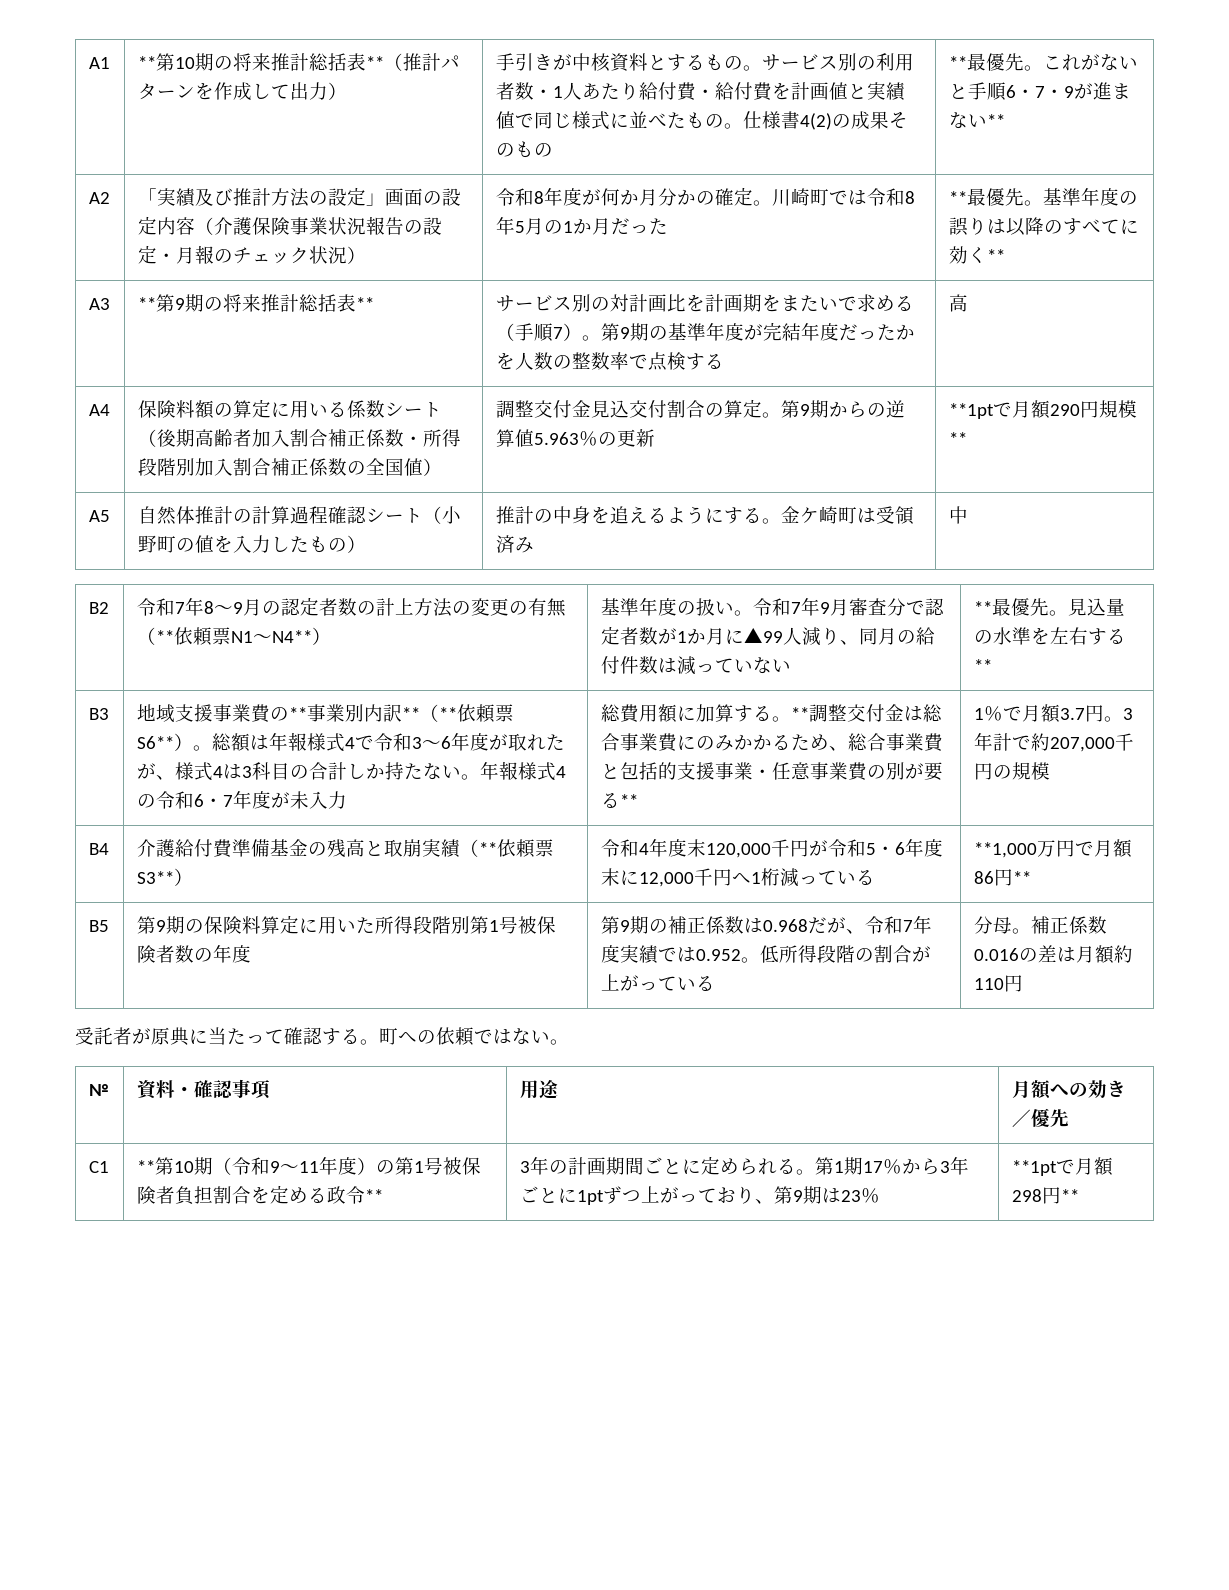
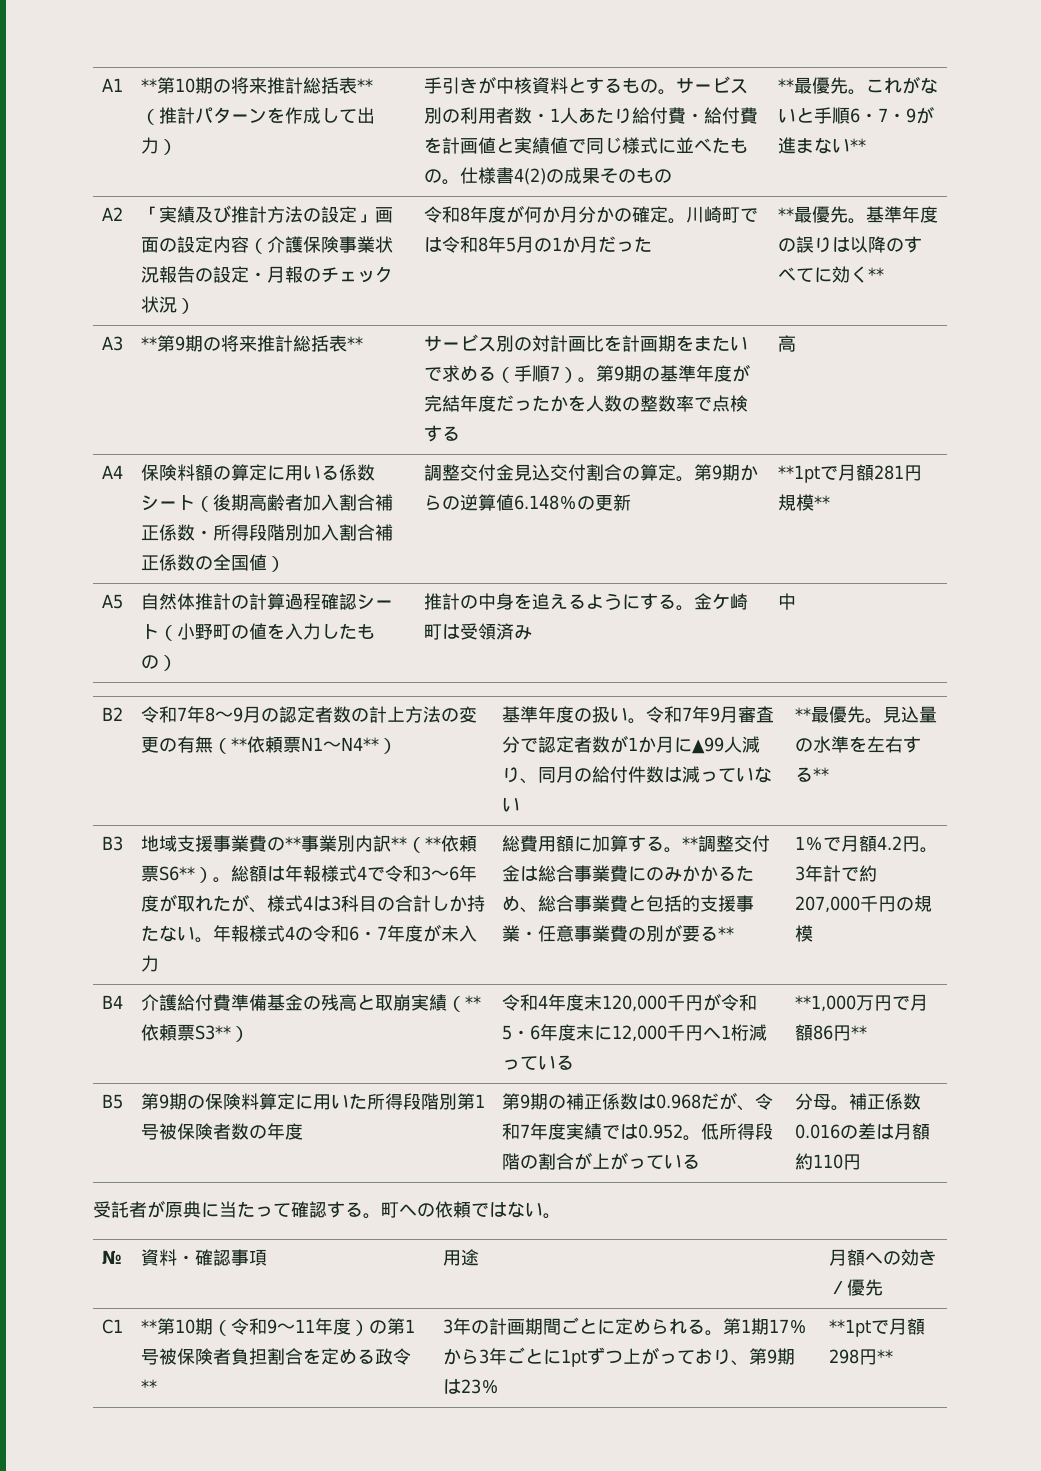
- 第9期からの逆算値5.963％の更新
+ 第9期からの逆算値6.148％の更新
- **1ptで月額290円規模**
+ **1ptで月額281円規模**
- 1％で月額3.7円。
+ 1％で月額4.2円。

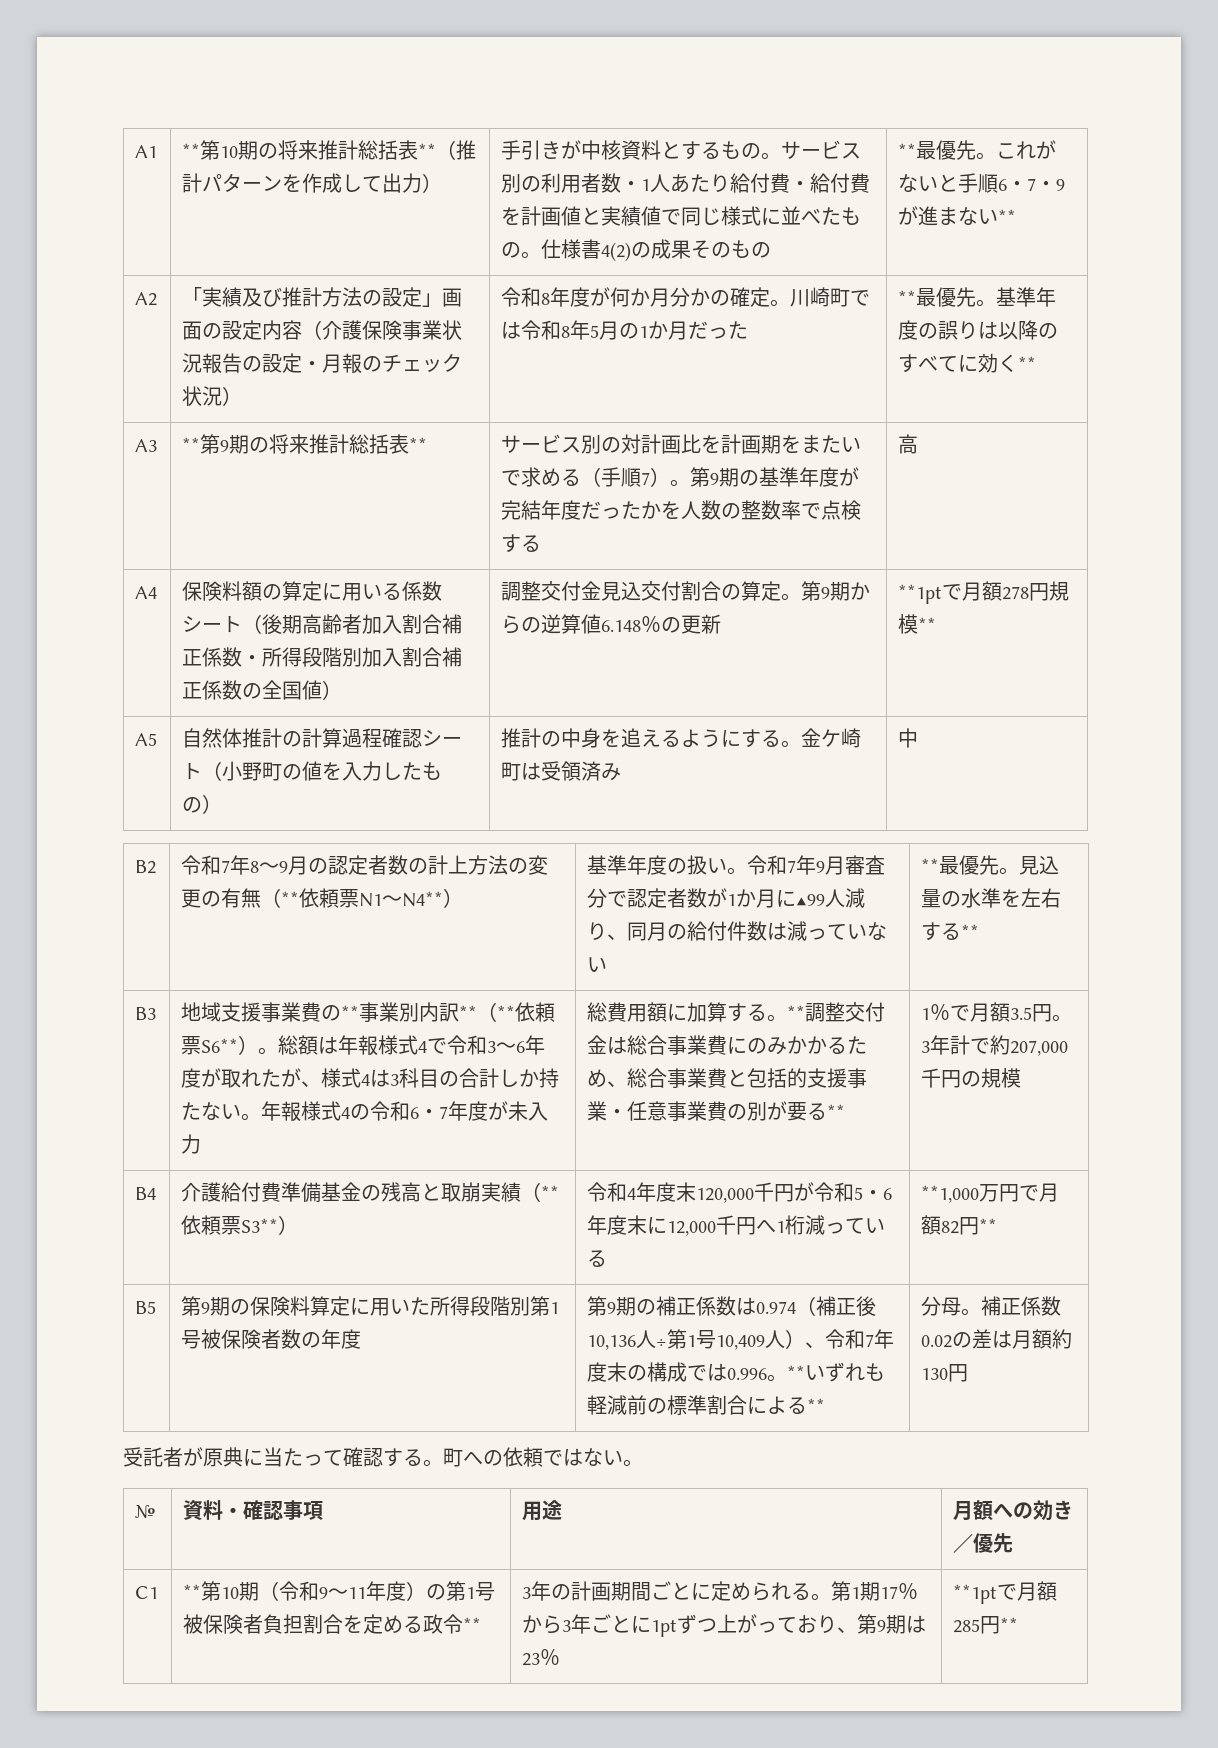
- **1ptで月額281円規模**
+ **1ptで月額278円規模**
- 1％で月額4.2円。
+ 1％で月額3.5円。
- B4 | 介護給付費準備基金の残高と取崩実績（**依頼票S3**） | 令和4年度末120,000千円が令和5・6年度末に12,000千円へ1桁減っている | **1,000万円で月額86円**
+ B4 | 介護給付費準備基金の残高と取崩実績（**依頼票S3**） | 令和4年度末120,000千円が令和5・6年度末に12,000千円へ1桁減っている | **1,000万円で月額82円**
- 第9期の補正係数は0.968だが、令和7年度実績では0.952。低所得段階の割合が上がっている
+ 第9期の補正係数は0.974（補正後10,136人÷第1号10,409人）、令和7年度末の構成では0.996。**いずれも軽減前の標準割合による**
- 補正係数0.016の差は月額約110円
+ 補正係数0.02の差は月額約130円
- **1ptで月額298円**
+ **1ptで月額285円**

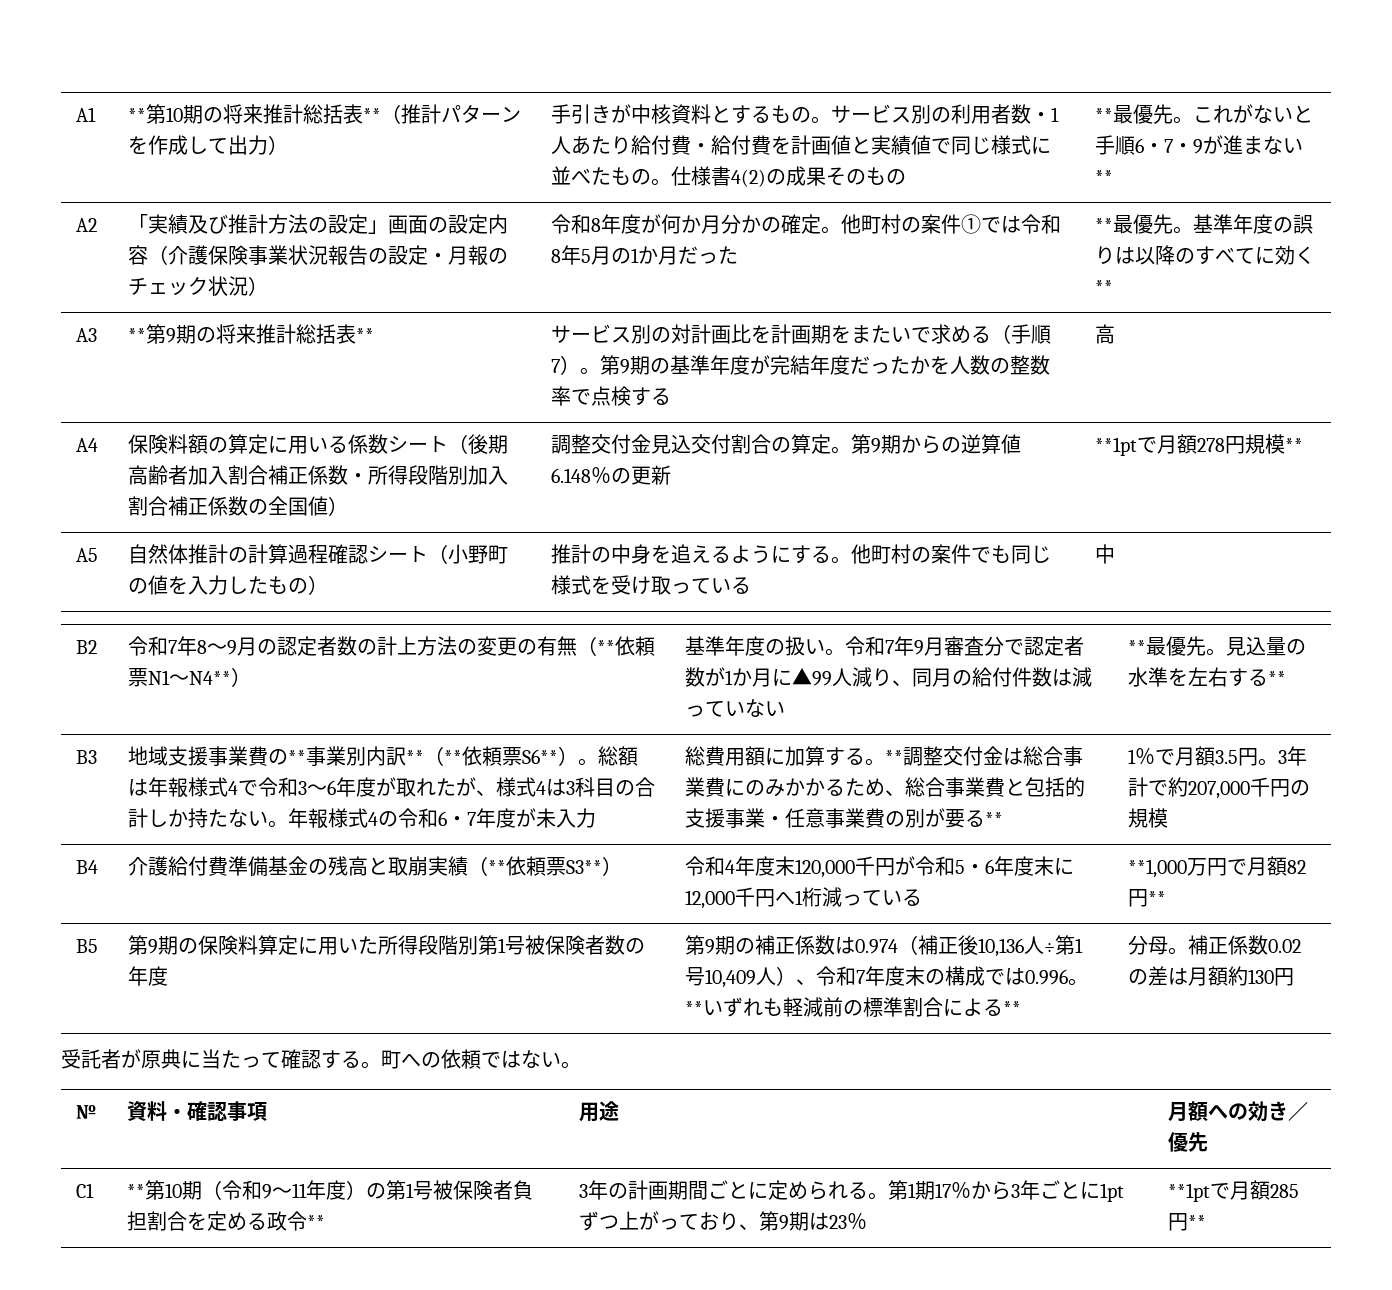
- 川崎町では令和8年5月の1か月だった
+ 他町村の案件①では令和8年5月の1か月だった
- A5 | 自然体推計の計算過程確認シート（小野町の値を入力したもの） | 推計の中身を追えるようにする。金ケ崎町は受領済み | 中
+ A5 | 自然体推計の計算過程確認シート（小野町の値を入力したもの） | 推計の中身を追えるようにする。他町村の案件でも同じ様式を受け取っている | 中

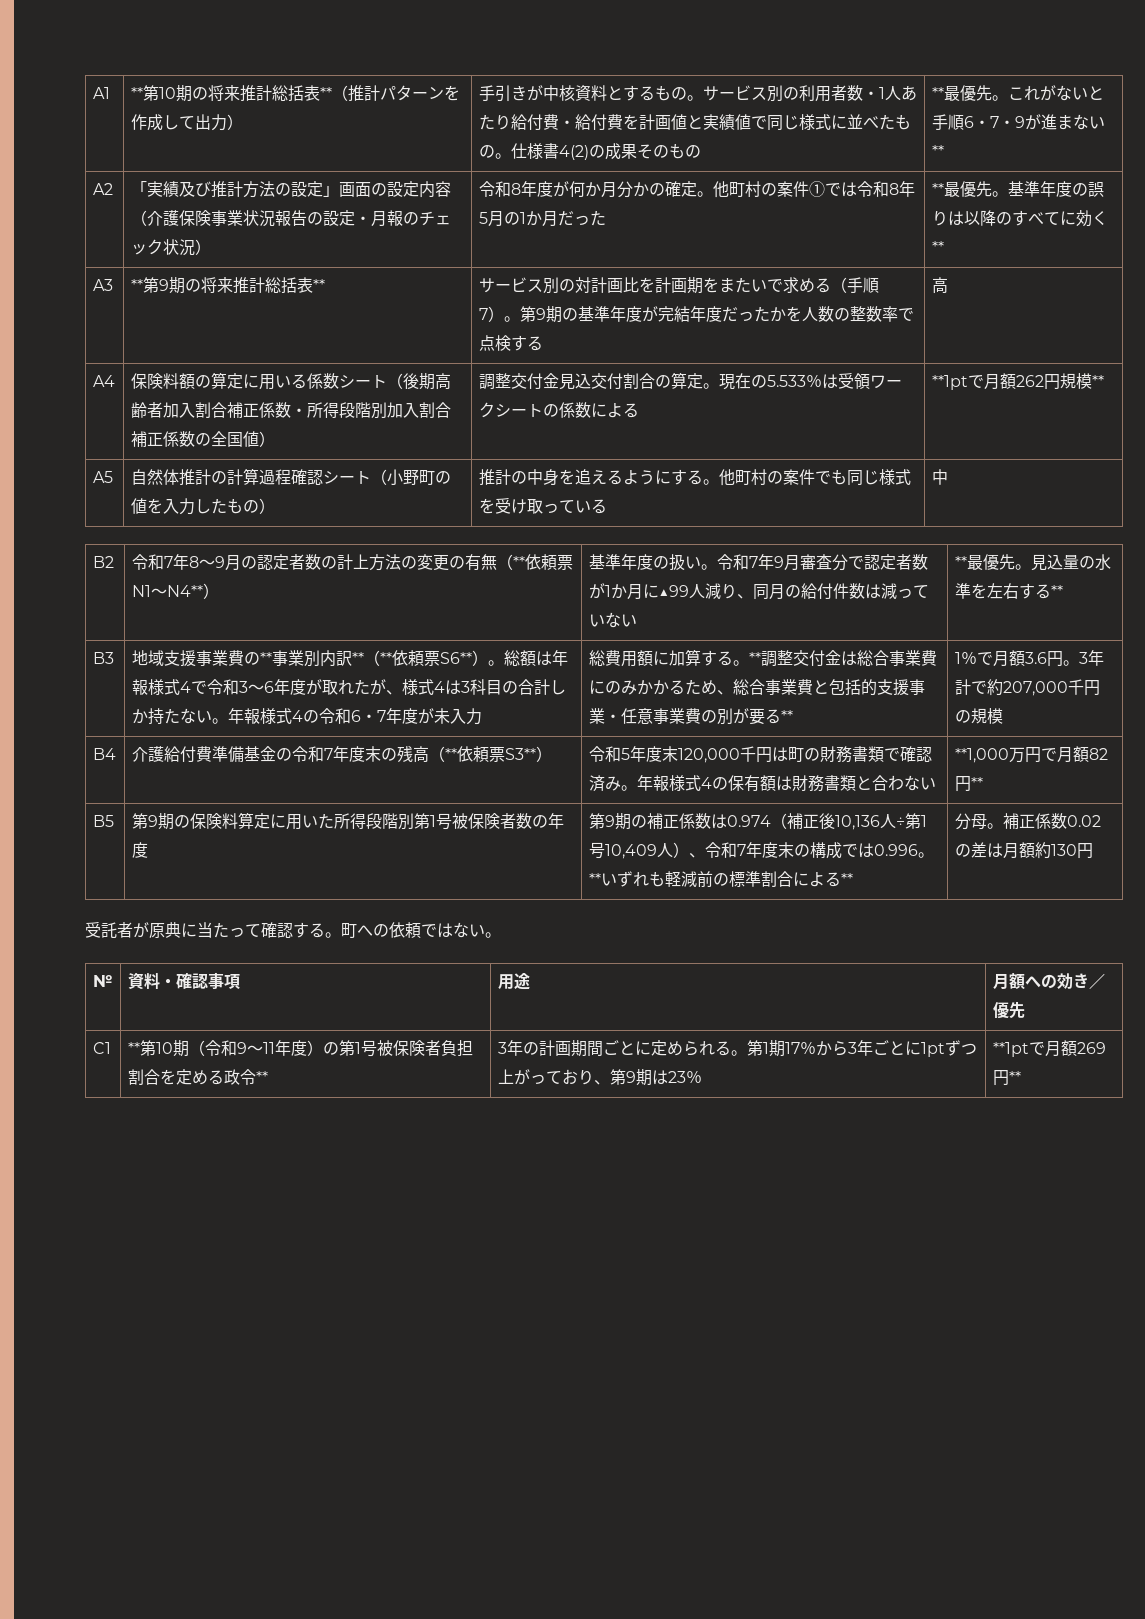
- 第9期からの逆算値6.148％の更新 | **1ptで月額278円規模**
+ 現在の5.533％は受領ワークシートの係数による | **1ptで月額262円規模**
- 1％で月額3.5円。
+ 1％で月額3.6円。
- 介護給付費準備基金の残高と取崩実績（**依頼票S3**）
+ 介護給付費準備基金の令和7年度末の残高（**依頼票S3**）
- 令和4年度末120,000千円が令和5・6年度末に12,000千円へ1桁減っている
+ 令和5年度末120,000千円は町の財務書類で確認済み。年報様式4の保有額は財務書類と合わない
- **1ptで月額285円**
+ **1ptで月額269円**

